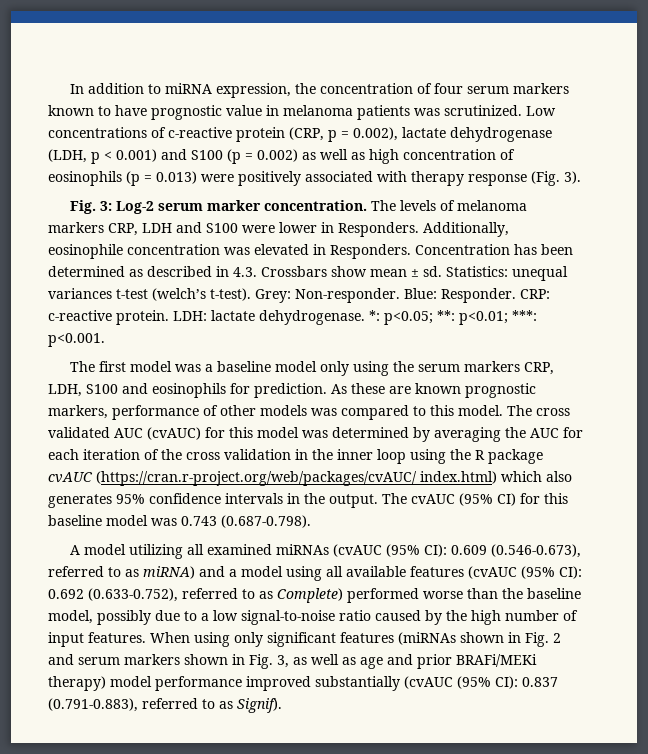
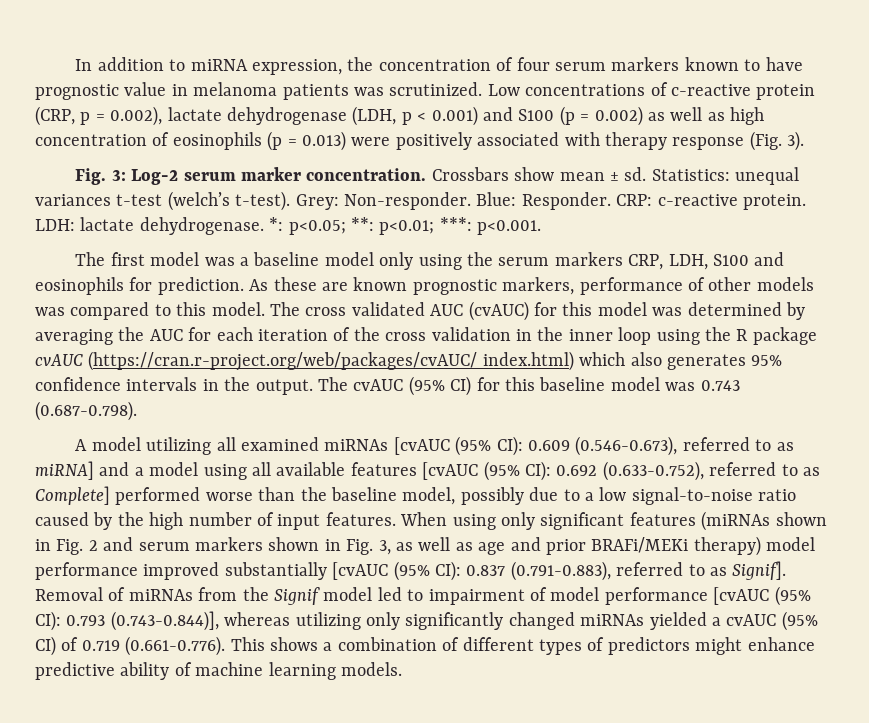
- The levels of melanoma markers CRP, LDH and S100 were lower in Responders. Additionally, eosinophile concentration was elevated in Responders. Concentration has been determined as described in 4.3. Crossbars show mean ± sd.
+ Crossbars show mean ± sd.
- A model utilizing all examined miRNAs (cvAUC (95% CI): 0.609 (0.546-0.673), referred to as miRNA) and a model using all available features (cvAUC (95% CI): 0.692 (0.633-0.752), referred to as Complete) performed worse than the baseline model, possibly due to a low signal-to-noise ratio caused by the high number of input features.
+ A model utilizing all examined miRNAs [cvAUC (95% CI): 0.609 (0.546-0.673), referred to as miRNA] and a model using all available features [cvAUC (95% CI): 0.692 (0.633-0.752), referred to as Complete] performed worse than the baseline model, possibly due to a low signal-to-noise ratio caused by the high number of input features.
- When using only significant features (miRNAs shown in Fig. 2 and serum markers shown in Fig. 3, as well as age and prior BRAFi/MEKi therapy) model performance improved substantially (cvAUC (95% CI): 0.837 (0.791-0.883), referred to as Signif).
+ When using only significant features (miRNAs shown in Fig. 2 and serum markers shown in Fig. 3, as well as age and prior BRAFi/MEKi therapy) model performance improved substantially [cvAUC (95% CI): 0.837 (0.791-0.883), referred to as Signif]. Removal of miRNAs from the Signif model led to impairment of model performance [cvAUC (95% CI): 0.793 (0.743-0.844)], whereas utilizing only significantly changed miRNAs yielded a cvAUC (95% CI) of 0.719 (0.661-0.776). This shows a combination of different types of predictors might enhance predictive ability of machine learning models.

